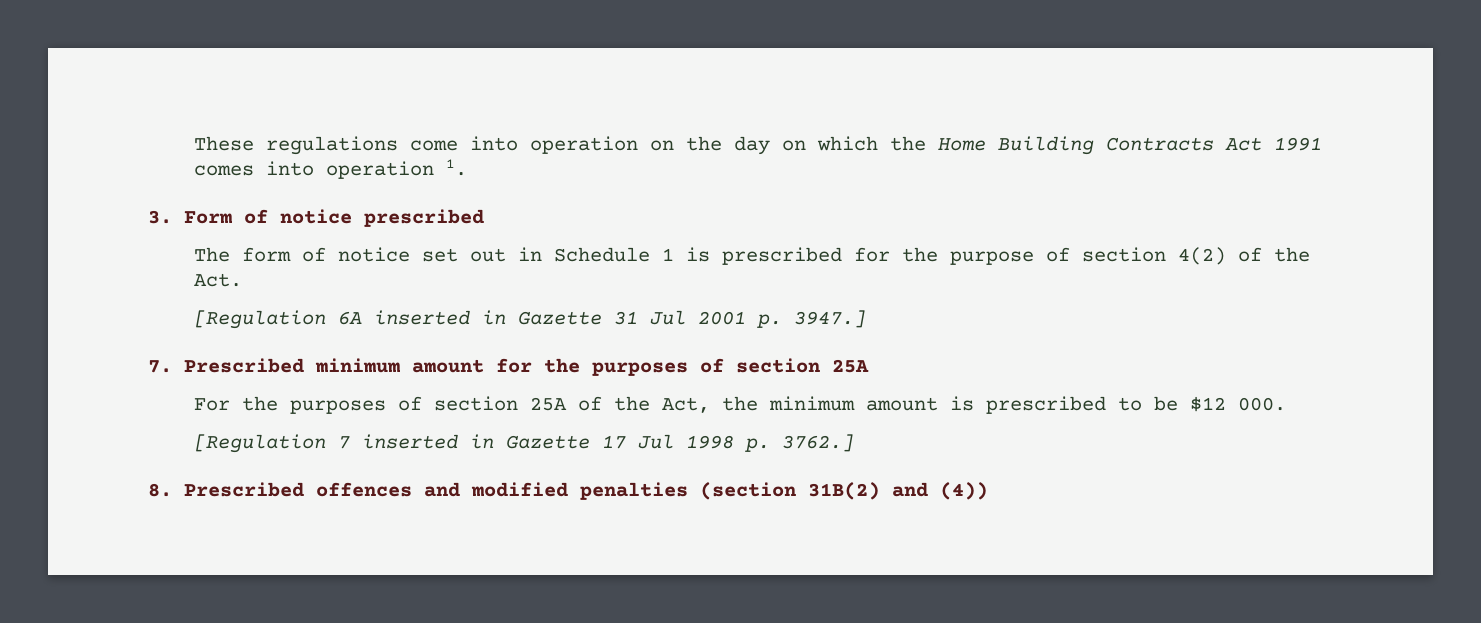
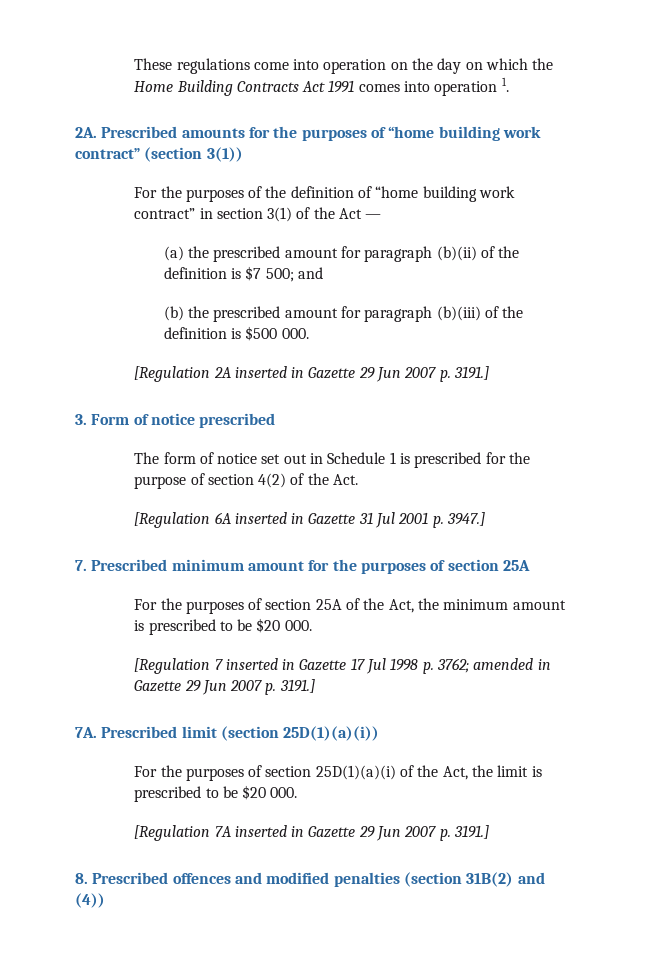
+ 2A. Prescribed amounts for the purposes of “home building work contract” (section 3(1))
+ For the purposes of the definition of “home building work contract” in section 3(1) of the Act —
+ (a) the prescribed amount for paragraph (b)(ii) of the definition is $7 500; and
+ (b) the prescribed amount for paragraph (b)(iii) of the definition is $500 000.
+ [Regulation 2A inserted in Gazette 29 Jun 2007 p. 3191.]
- For the purposes of section 25A of the Act, the minimum amount is prescribed to be $12 000.
+ For the purposes of section 25A of the Act, the minimum amount is prescribed to be $20 000.
- [Regulation 7 inserted in Gazette 17 Jul 1998 p. 3762.]
+ [Regulation 7 inserted in Gazette 17 Jul 1998 p. 3762; amended in Gazette 29 Jun 2007 p. 3191.]
+ 7A. Prescribed limit (section 25D(1)(a)(i))
+ For the purposes of section 25D(1)(a)(i) of the Act, the limit is prescribed to be $20 000.
+ [Regulation 7A inserted in Gazette 29 Jun 2007 p. 3191.]

